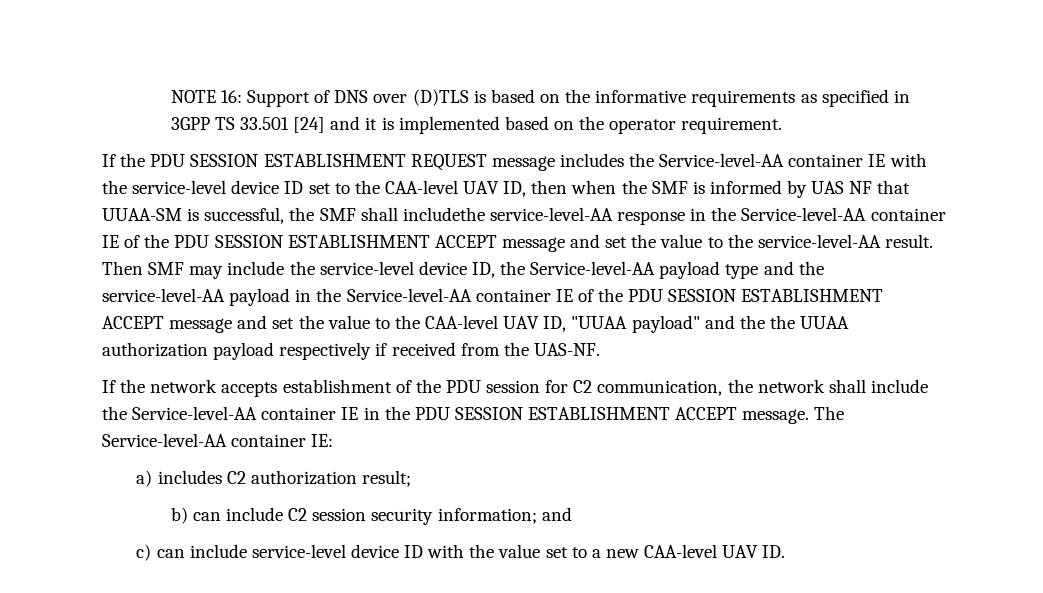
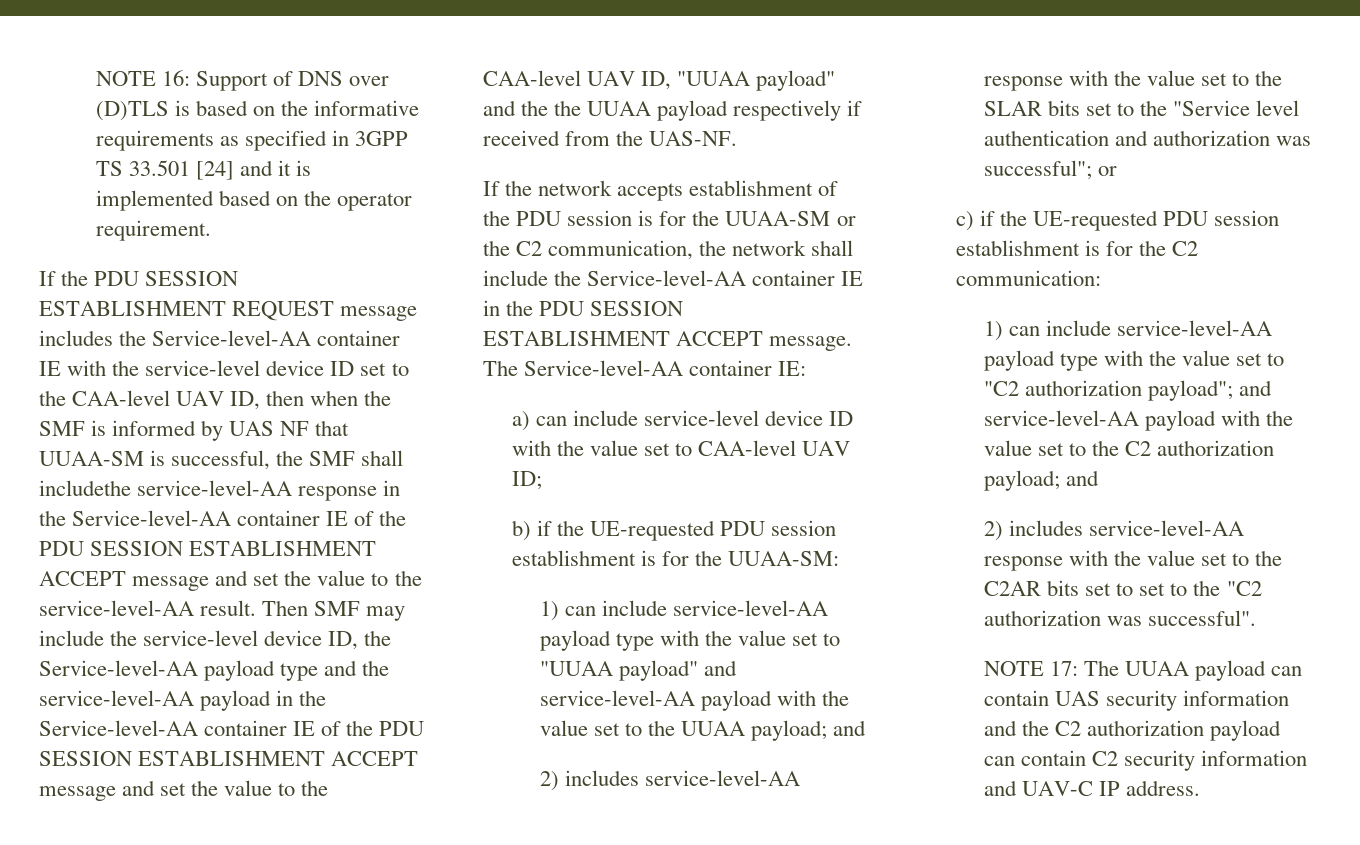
- Then SMF may include the service-level device ID, the Service-level-AA payload type and the service-level-AA payload in the Service-level-AA container IE of the PDU SESSION ESTABLISHMENT ACCEPT message and set the value to the CAA-level UAV ID, "UUAA payload" and the the UUAA authorization payload respectively if received from the UAS-NF.
+ Then SMF may include the service-level device ID, the Service-level-AA payload type and the service-level-AA payload in the Service-level-AA container IE of the PDU SESSION ESTABLISHMENT ACCEPT message and set the value to the CAA-level UAV ID, "UUAA payload" and the the UUAA payload respectively if received from the UAS-NF.
- If the network accepts establishment of the PDU session for C2 communication, the network shall include the Service-level-AA container IE in the PDU SESSION ESTABLISHMENT ACCEPT message.
+ If the network accepts establishment of the PDU session is for the UUAA-SM or the C2 communication, the network shall include the Service-level-AA container IE in the PDU SESSION ESTABLISHMENT ACCEPT message.
- a) includes C2 authorization result;
- b) can include C2 session security information; and
- c) can include service-level device ID with the value set to a new CAA-level UAV ID.
+ a) can include service-level device ID with the value set to CAA-level UAV ID;
+ b) if the UE-requested PDU session establishment is for the UUAA-SM:
+ 1) can include service-level-AA payload type with the value set to "UUAA payload" and service-level-AA payload with the value set to the UUAA payload; and
+ 2) includes service-level-AA response with the value set to the SLAR bits set to the "Service level authentication and authorization was successful"; or
+ c) if the UE-requested PDU session establishment is for the C2 communication:
+ 1) can include service-level-AA payload type with the value set to "C2 authorization payload"; and service-level-AA payload with the value set to the C2 authorization payload; and
+ 2) includes service-level-AA response with the value set to the C2AR bits set to set to the "C2 authorization was successful".
+ NOTE 17: The UUAA payload can contain UAS security information and the C2 authorization payload can contain C2 security information and UAV-C IP address.

